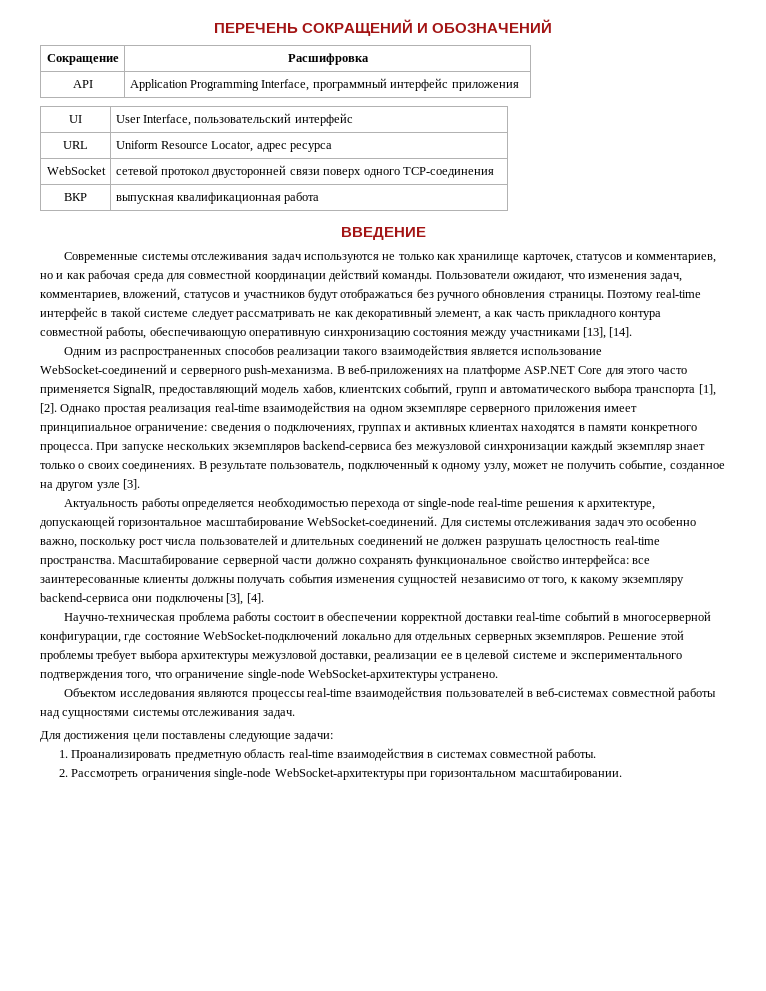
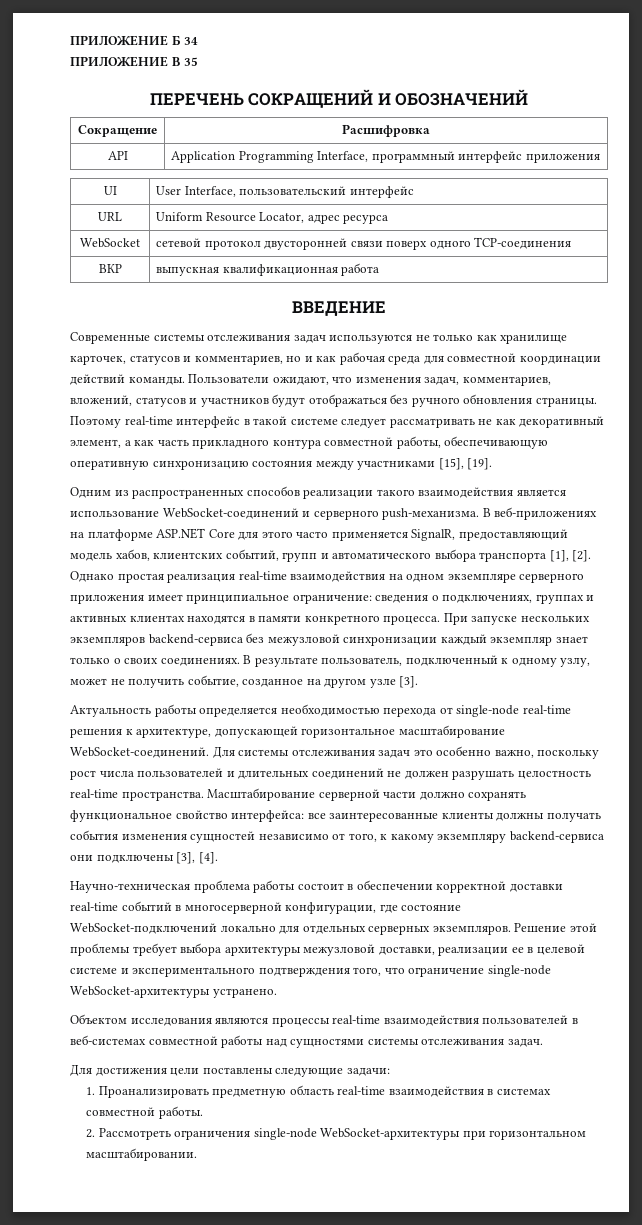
+ ПРИЛОЖЕНИЕ Б 34
+ ПРИЛОЖЕНИЕ В 35
- Поэтому real-time интерфейс в такой системе следует рассматривать не как декоративный элемент, а как часть прикладного контура совместной работы, обеспечивающую оперативную синхронизацию состояния между участниками [13], [14].
+ Поэтому real-time интерфейс в такой системе следует рассматривать не как декоративный элемент, а как часть прикладного контура совместной работы, обеспечивающую оперативную синхронизацию состояния между участниками [15], [19].

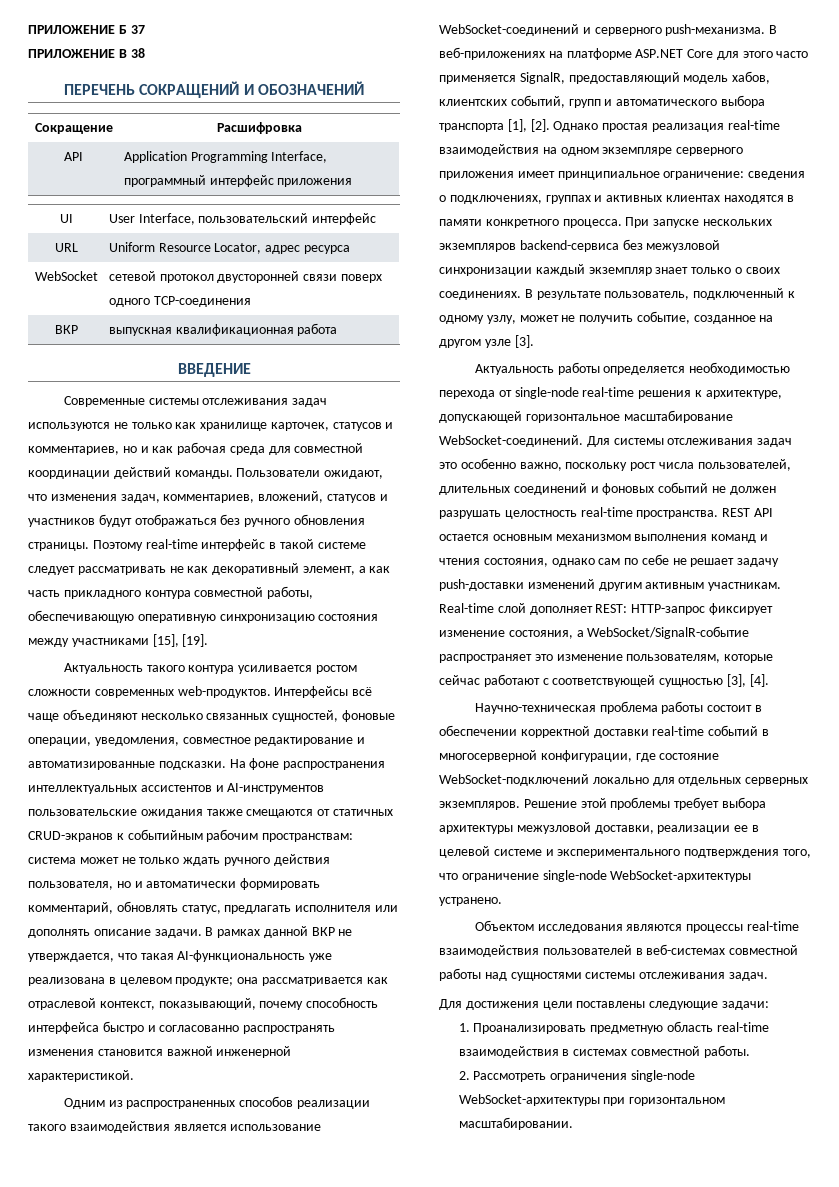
- ПРИЛОЖЕНИЕ Б 34
+ ПРИЛОЖЕНИЕ Б 37
- ПРИЛОЖЕНИЕ В 35
+ ПРИЛОЖЕНИЕ В 38
+ Актуальность такого контура усиливается ростом сложности современных web-продуктов. Интерфейсы всё чаще объединяют несколько связанных сущностей, фоновые операции, уведомления, совместное редактирование и автоматизированные подсказки. На фоне распространения интеллектуальных ассистентов и AI-инструментов пользовательские ожидания также смещаются от статичных CRUD-экранов к событийным рабочим пространствам: система может не только ждать ручного действия пользователя, но и автоматически формировать комментарий, обновлять статус, предлагать исполнителя или дополнять описание задачи. В рамках данной ВКР не утверждается, что такая AI-функциональность уже реализована в целевом продукте; она рассматривается как отраслевой контекст, показывающий, почему способность интерфейса быстро и согласованно распространять изменения становится важной инженерной характеристикой.
- Для системы отслеживания задач это особенно важно, поскольку рост числа пользователей и длительных соединений не должен разрушать целостность real-time пространства.
+ Для системы отслеживания задач это особенно важно, поскольку рост числа пользователей, длительных соединений и фоновых событий не должен разрушать целостность real-time пространства.
- Масштабирование серверной части должно сохранять функциональное свойство интерфейса: все заинтересованные клиенты должны получать события изменения сущностей независимо от того, к какому экземпляру backend-сервиса они подключены [3], [4].
+ REST API остается основным механизмом выполнения команд и чтения состояния, однако сам по себе не решает задачу push-доставки изменений другим активным участникам. Real-time слой дополняет REST: HTTP-запрос фиксирует изменение состояния, а WebSocket/SignalR-событие распространяет это изменение пользователям, которые сейчас работают с соответствующей сущностью [3], [4].

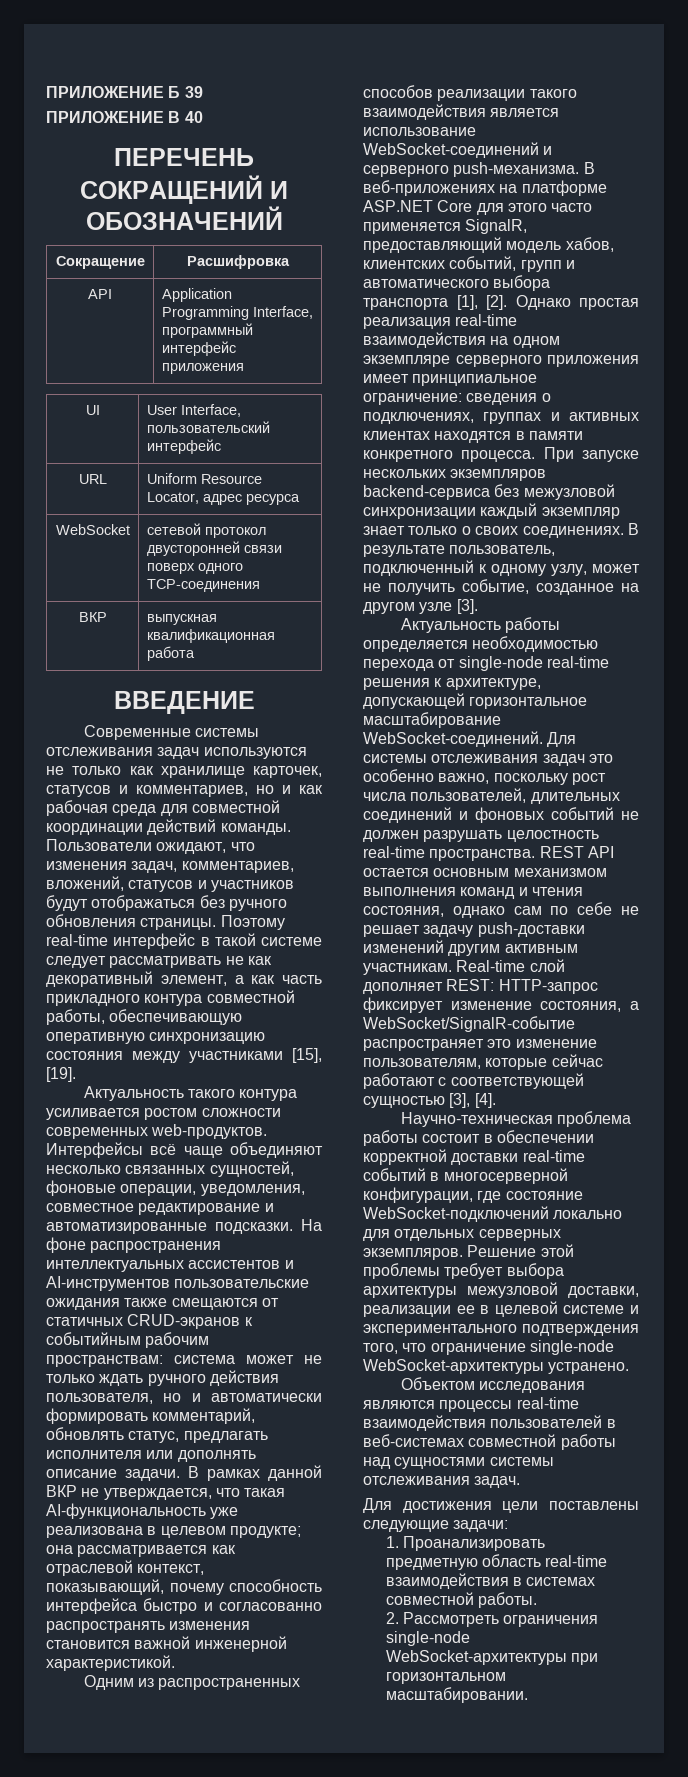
- ПРИЛОЖЕНИЕ Б 37
+ ПРИЛОЖЕНИЕ Б 39
- ПРИЛОЖЕНИЕ В 38
+ ПРИЛОЖЕНИЕ В 40

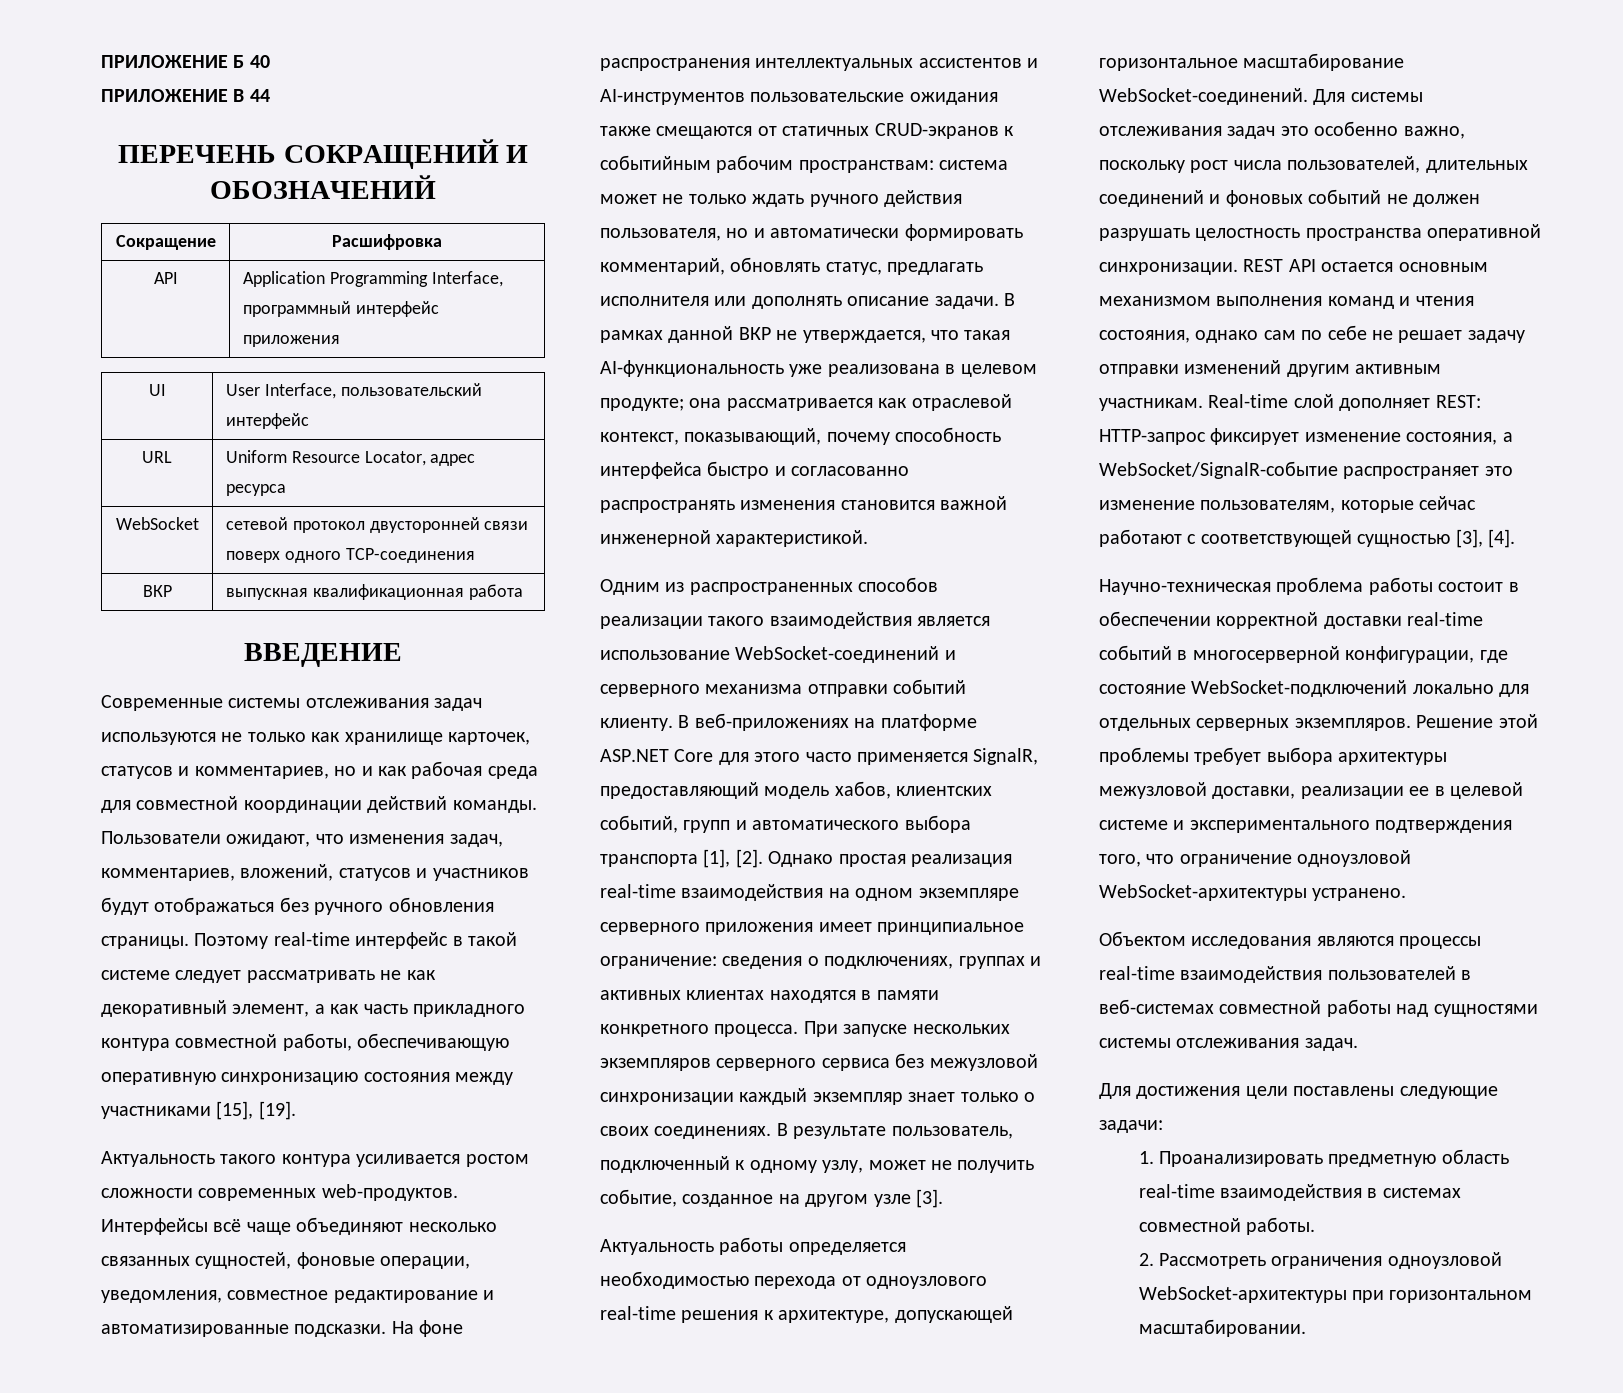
- ПРИЛОЖЕНИЕ Б 39
+ ПРИЛОЖЕНИЕ Б 40
- ПРИЛОЖЕНИЕ В 40
+ ПРИЛОЖЕНИЕ В 44
- Одним из распространенных способов реализации такого взаимодействия является использование WebSocket-соединений и серверного push-механизма.
+ Одним из распространенных способов реализации такого взаимодействия является использование WebSocket-соединений и серверного механизма отправки событий клиенту.
- При запуске нескольких экземпляров backend-сервиса без межузловой синхронизации каждый экземпляр знает только о своих соединениях.
+ При запуске нескольких экземпляров серверного сервиса без межузловой синхронизации каждый экземпляр знает только о своих соединениях.
- Актуальность работы определяется необходимостью перехода от single-node real-time решения к архитектуре, допускающей горизонтальное масштабирование WebSocket-соединений.
+ Актуальность работы определяется необходимостью перехода от одноузлового real-time решения к архитектуре, допускающей горизонтальное масштабирование WebSocket-соединений.
- Для системы отслеживания задач это особенно важно, поскольку рост числа пользователей, длительных соединений и фоновых событий не должен разрушать целостность real-time пространства.
+ Для системы отслеживания задач это особенно важно, поскольку рост числа пользователей, длительных соединений и фоновых событий не должен разрушать целостность пространства оперативной синхронизации.
- REST API остается основным механизмом выполнения команд и чтения состояния, однако сам по себе не решает задачу push-доставки изменений другим активным участникам.
+ REST API остается основным механизмом выполнения команд и чтения состояния, однако сам по себе не решает задачу отправки изменений другим активным участникам.
- Решение этой проблемы требует выбора архитектуры межузловой доставки, реализации ее в целевой системе и экспериментального подтверждения того, что ограничение single-node WebSocket-архитектуры устранено.
+ Решение этой проблемы требует выбора архитектуры межузловой доставки, реализации ее в целевой системе и экспериментального подтверждения того, что ограничение одноузловой WebSocket-архитектуры устранено.
- 2. Рассмотреть ограничения single-node WebSocket-архитектуры при горизонтальном масштабировании.
+ 2. Рассмотреть ограничения одноузловой WebSocket-архитектуры при горизонтальном масштабировании.

